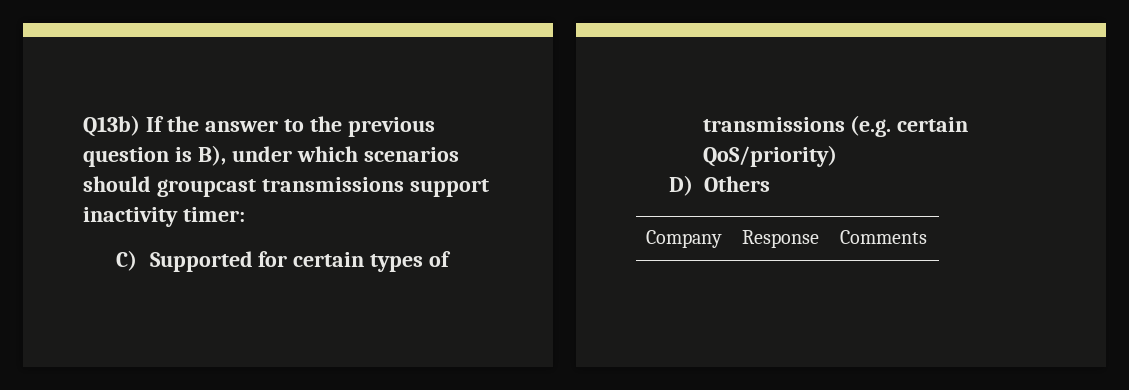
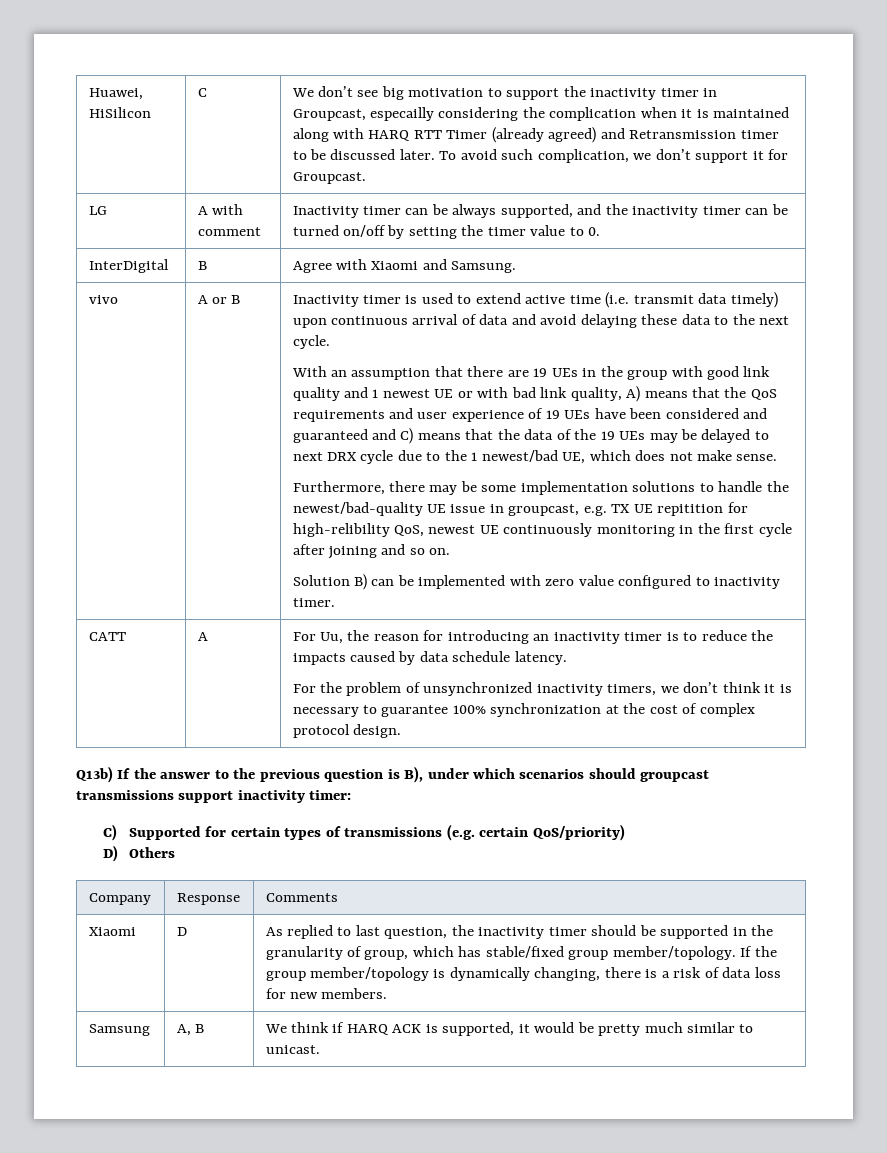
+ Huawei, HiSilicon | C | We don’t see big motivation to support the inactivity timer in Groupcast, especailly considering the complication when it is maintained along with HARQ RTT Timer (already agreed) and Retransmission timer to be discussed later. To avoid such complication, we don’t support it for Groupcast.
+ LG | A with comment | Inactivity timer can be always supported, and the inactivity timer can be turned on/off by setting the timer value to 0.
+ InterDigital | B | Agree with Xiaomi and Samsung.
+ vivo | A or B | Inactivity timer is used to extend active time (i.e. transmit data timely) upon continuous arrival of data and avoid delaying these data to the next cycle.
+ With an assumption that there are 19 UEs in the group with good link quality and 1 newest UE or with bad link quality, A) means that the QoS requirements and user experience of 19 UEs have been considered and guaranteed and C) means that the data of the 19 UEs may be delayed to next DRX cycle due to the 1 newest/bad UE, which does not make sense.
+ Furthermore, there may be some implementation solutions to handle the newest/bad-quality UE issue in groupcast, e.g. TX UE repitition for high-relibility QoS, newest UE continuously monitoring in the first cycle after joining and so on.
+ Solution B) can be implemented with zero value configured to inactivity timer.
+ CATT | A | For Uu, the reason for introducing an inactivity timer is to reduce the impacts caused by data schedule latency.
+ For the problem of unsynchronized inactivity timers, we don’t think it is necessary to guarantee 100% synchronization at the cost of complex protocol design.
+ Xiaomi | D | As replied to last question, the inactivity timer should be supported in the granularity of group, which has stable/fixed group member/topology. If the group member/topology is dynamically changing, there is a risk of data loss for new members.
+ Samsung | A, B | We think if HARQ ACK is supported, it would be pretty much similar to unicast.

